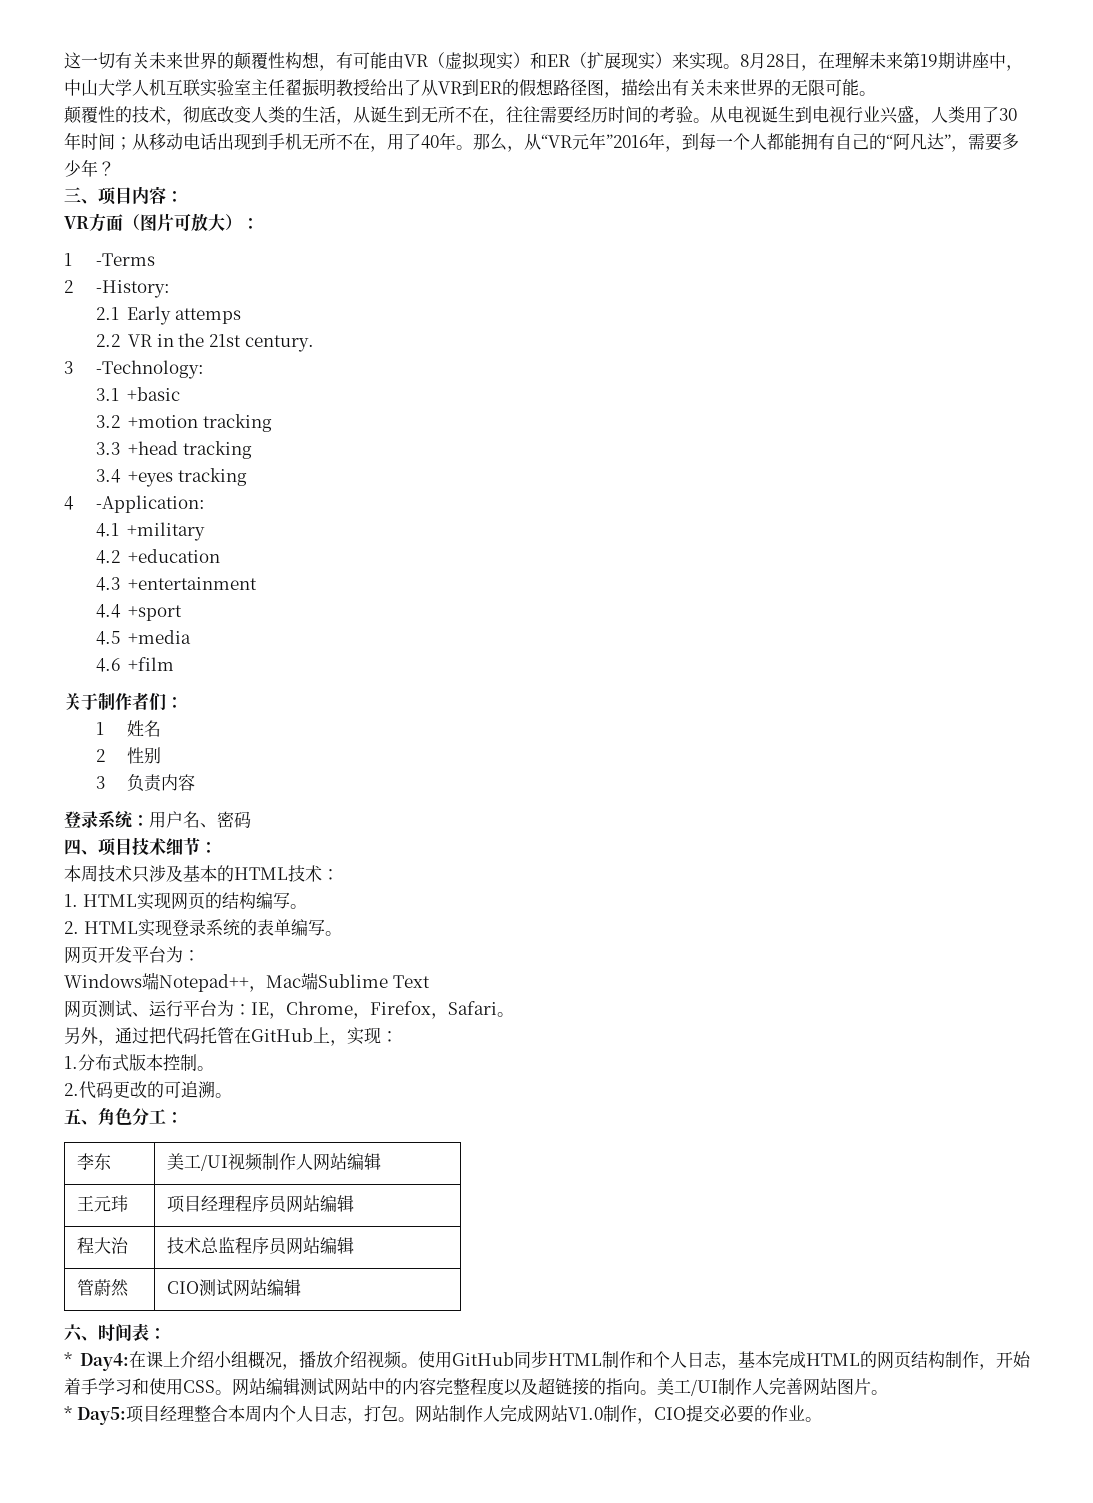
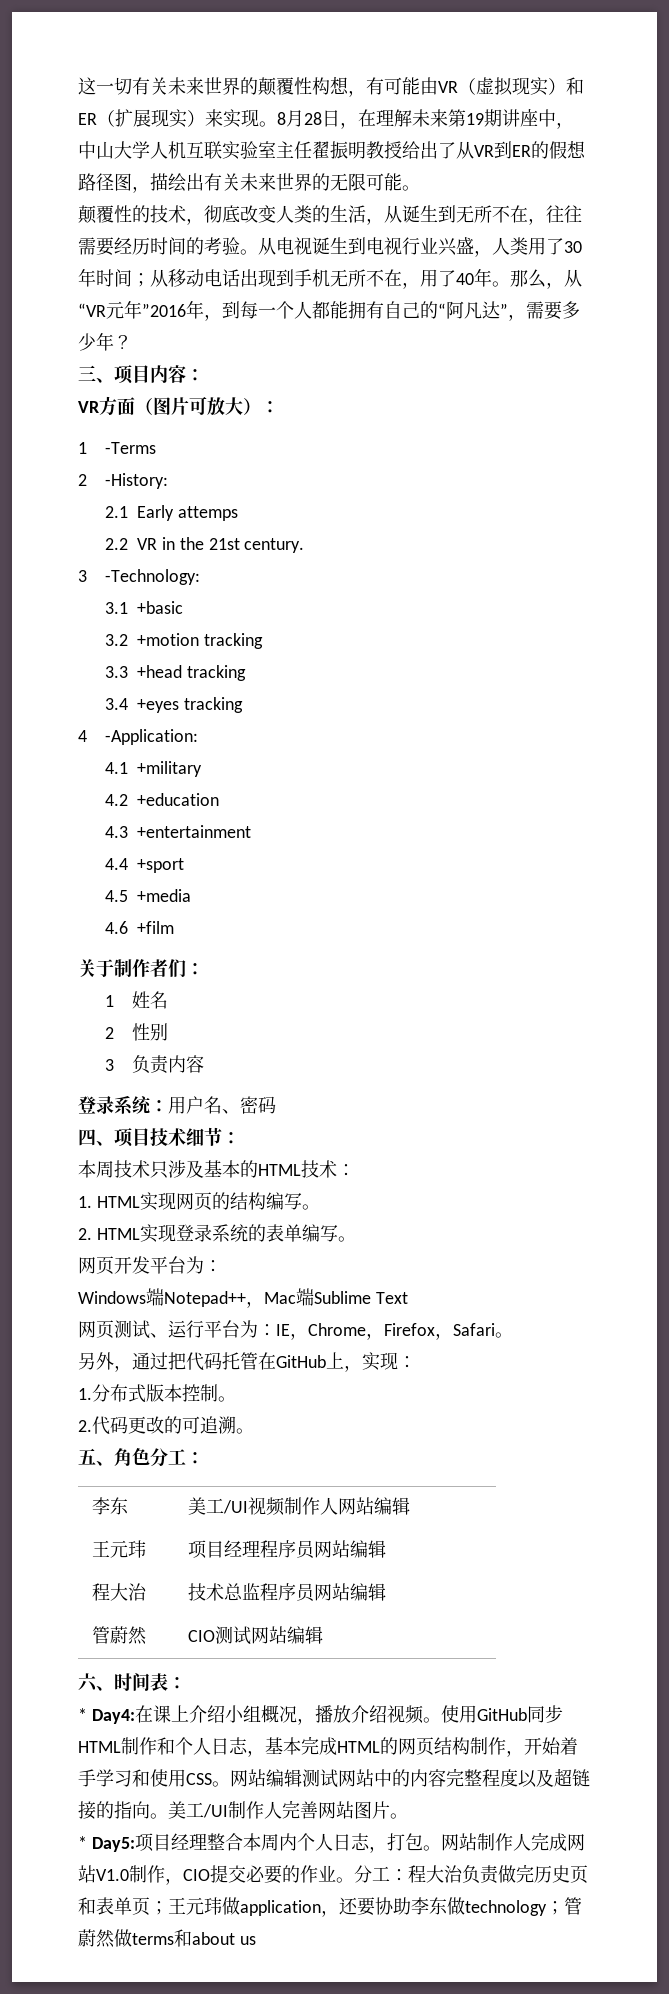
+ 分工：程大治负责做完历史页和表单页；王元玮做application，还要协助李东做technology；管蔚然做terms和about us

